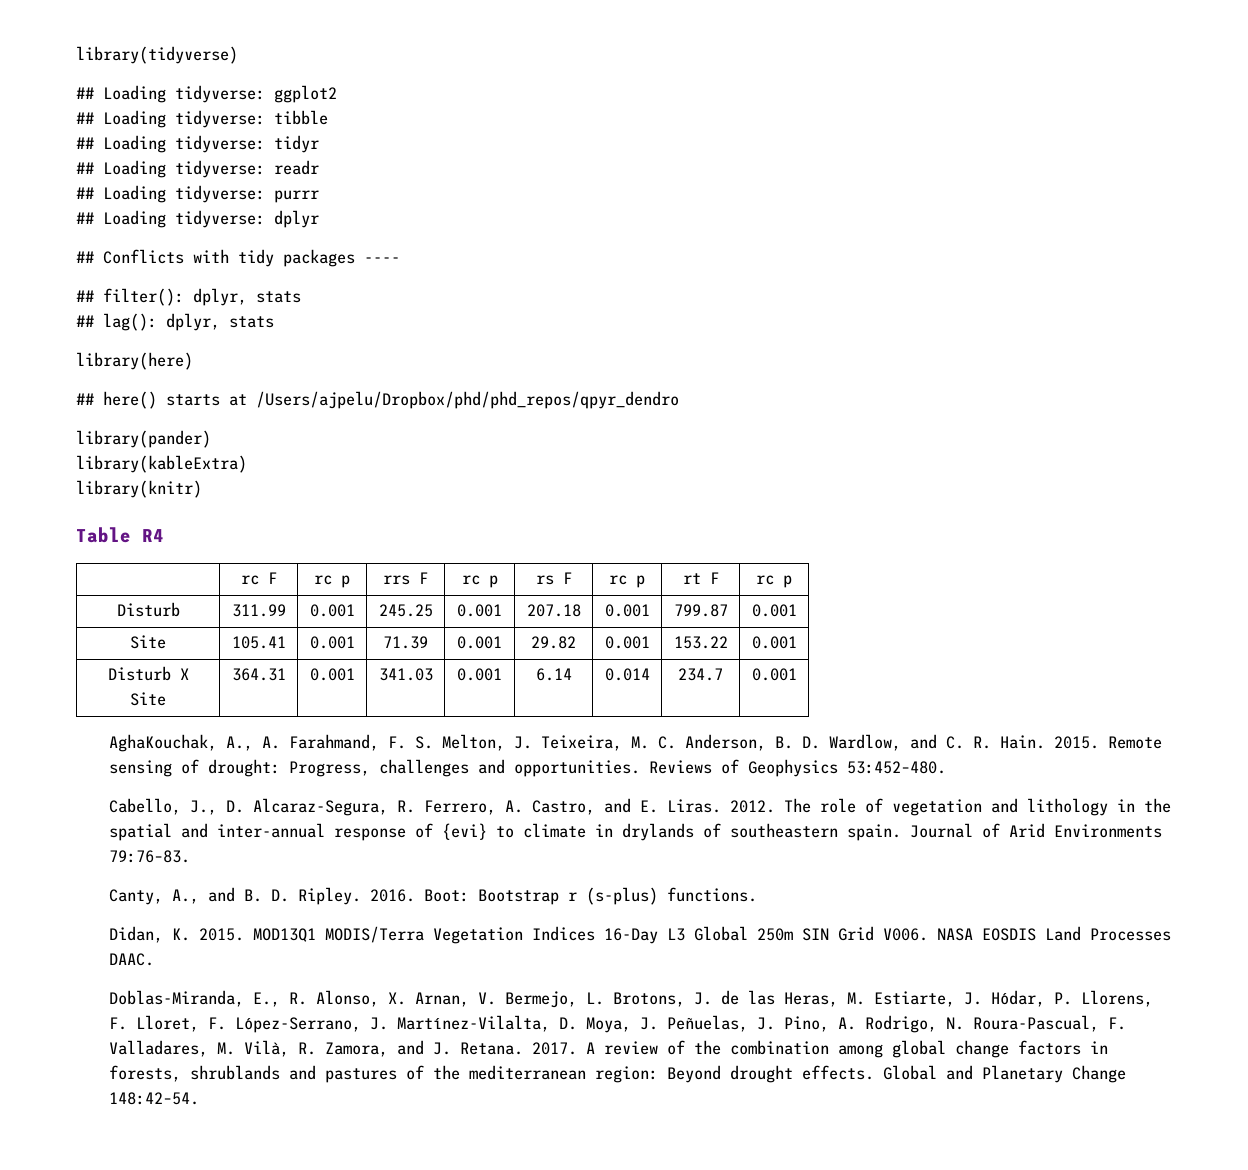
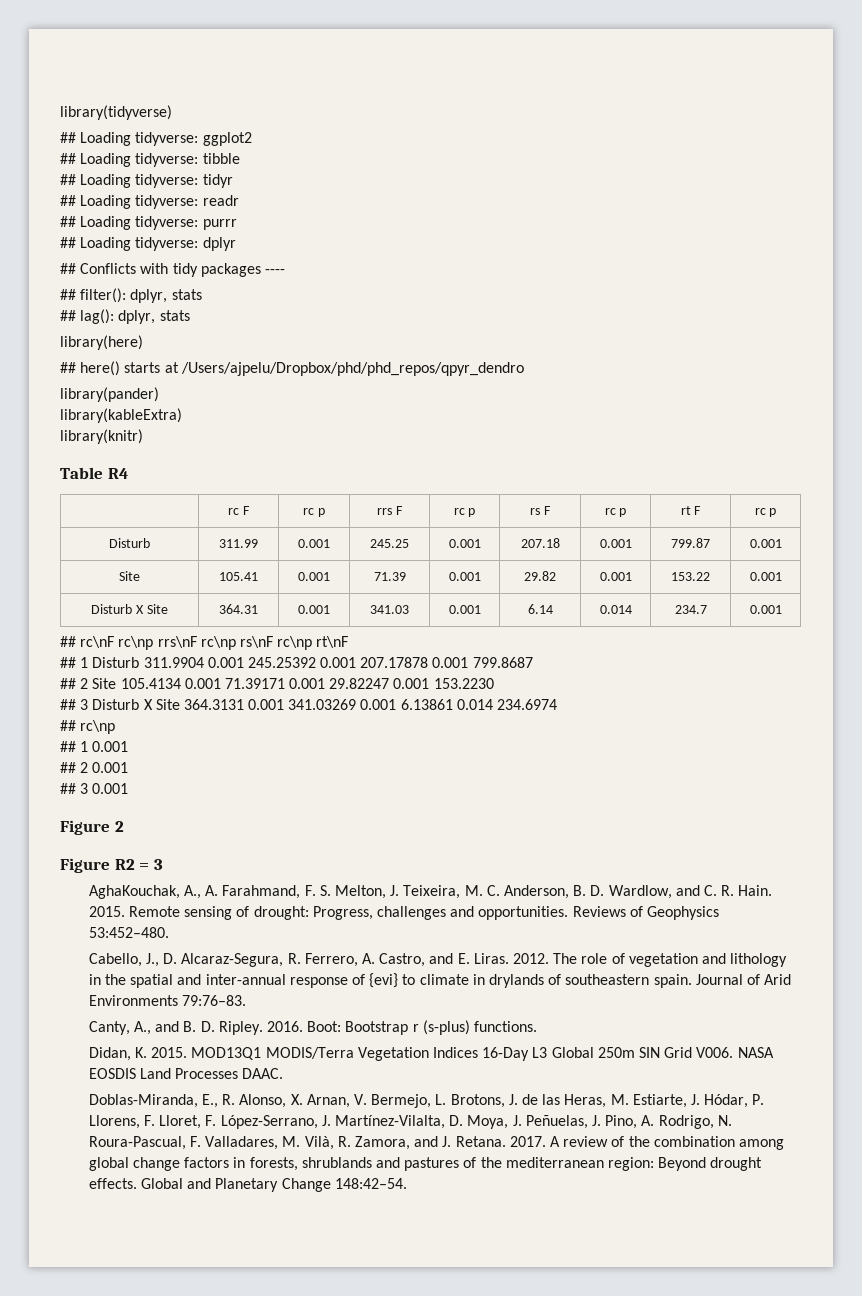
+ ## rc\nF rc\np rrs\nF rc\np rs\nF rc\np rt\nF
+ ## 1 Disturb 311.9904 0.001 245.25392 0.001 207.17878 0.001 799.8687
+ ## 2 Site 105.4134 0.001 71.39171 0.001 29.82247 0.001 153.2230
+ ## 3 Disturb X Site 364.3131 0.001 341.03269 0.001 6.13861 0.014 234.6974
+ ## rc\np
+ ## 1 0.001
+ ## 2 0.001
+ ## 3 0.001
+ Figure 2
+ Figure R2 = 3

